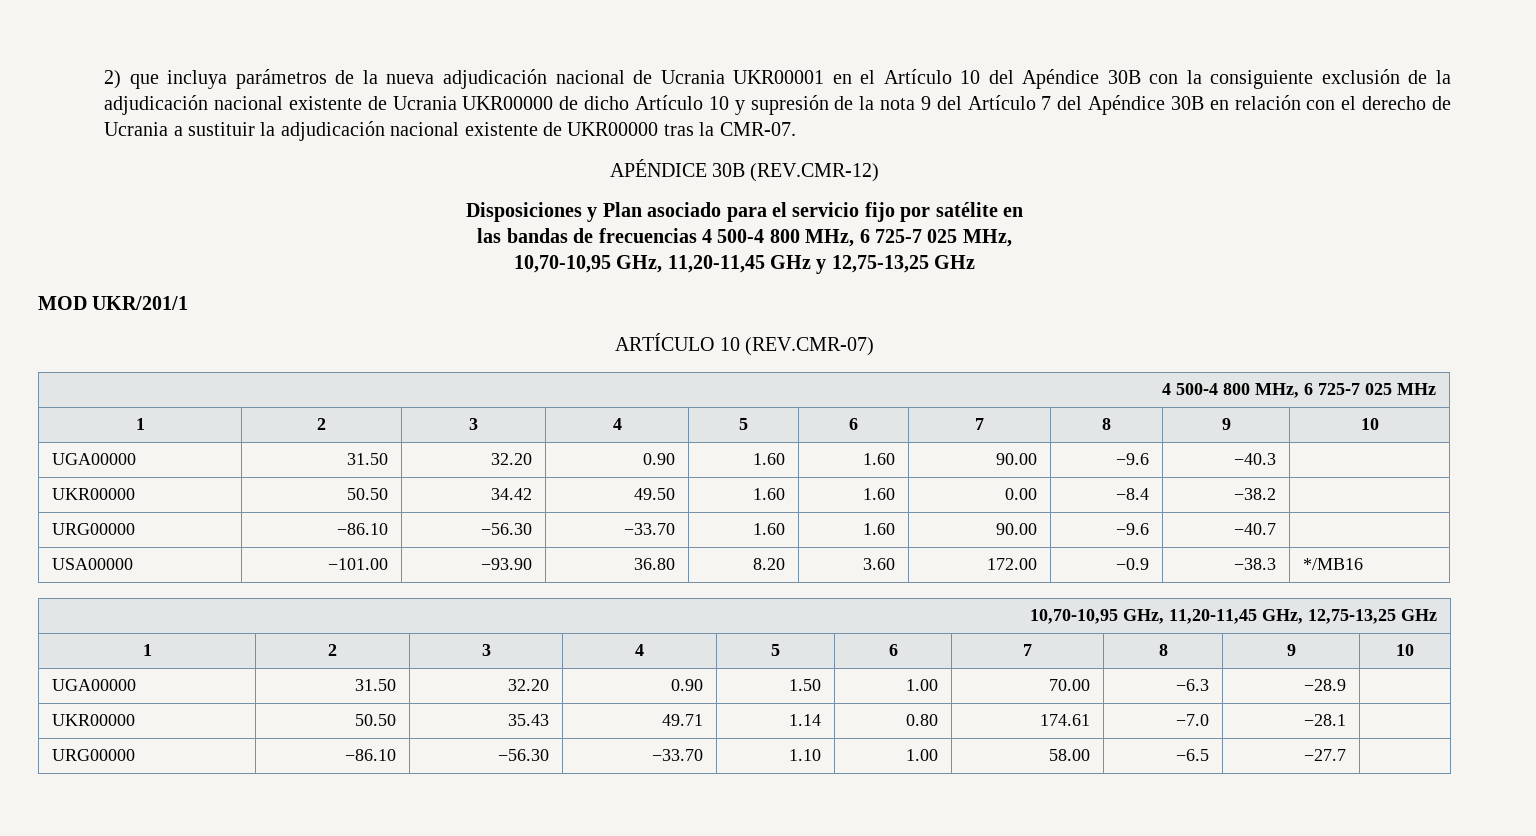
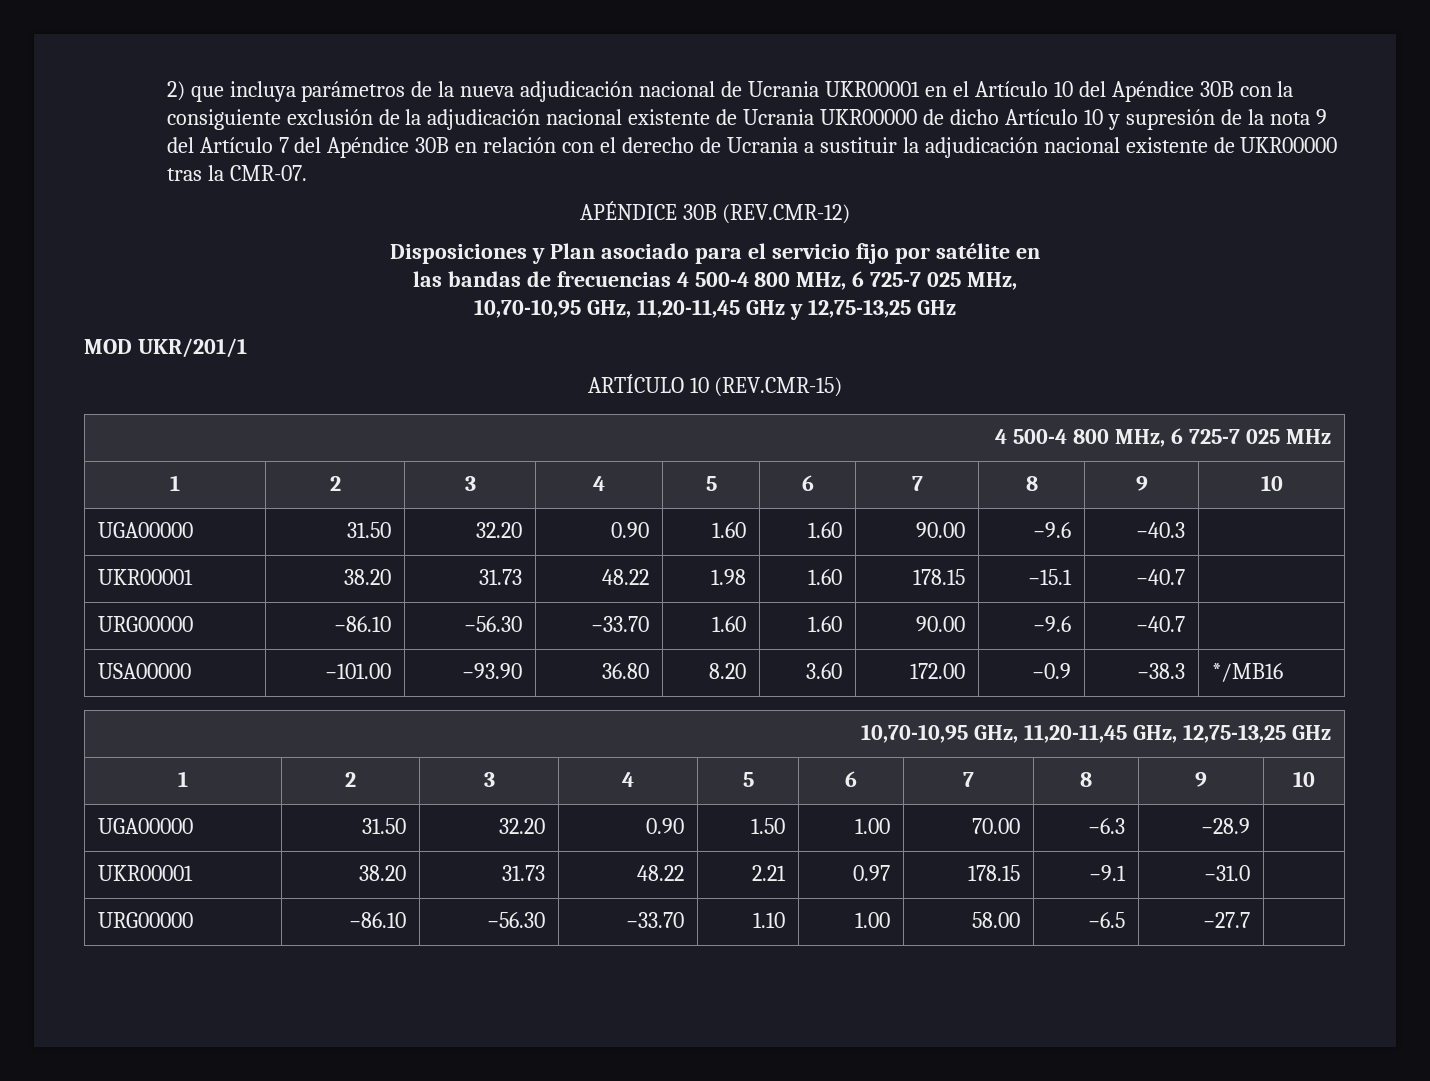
- ARTÍCULO 10 (REV.CMR-07)
+ ARTÍCULO 10 (REV.CMR-15)
- UKR00000 | 50.50 | 34.42 | 49.50 | 1.60 | 1.60 | 0.00 | −8.4 | −38.2 |
+ UKR00001 | 38.20 | 31.73 | 48.22 | 1.98 | 1.60 | 178.15 | −15.1 | −40.7 |
- UKR00000 | 50.50 | 35.43 | 49.71 | 1.14 | 0.80 | 174.61 | −7.0 | −28.1 |
+ UKR00001 | 38.20 | 31.73 | 48.22 | 2.21 | 0.97 | 178.15 | −9.1 | −31.0 |

